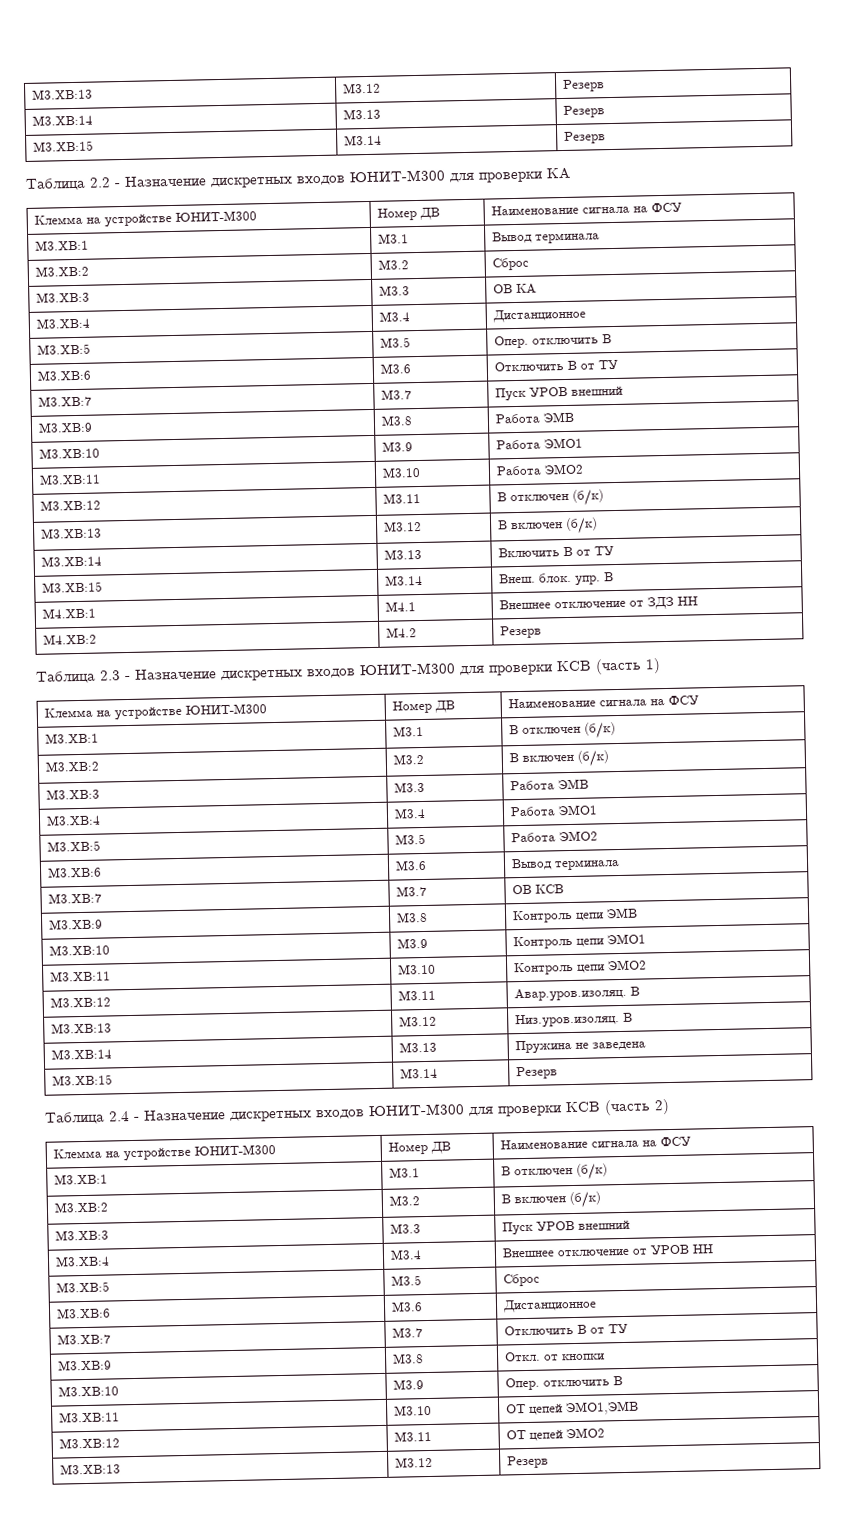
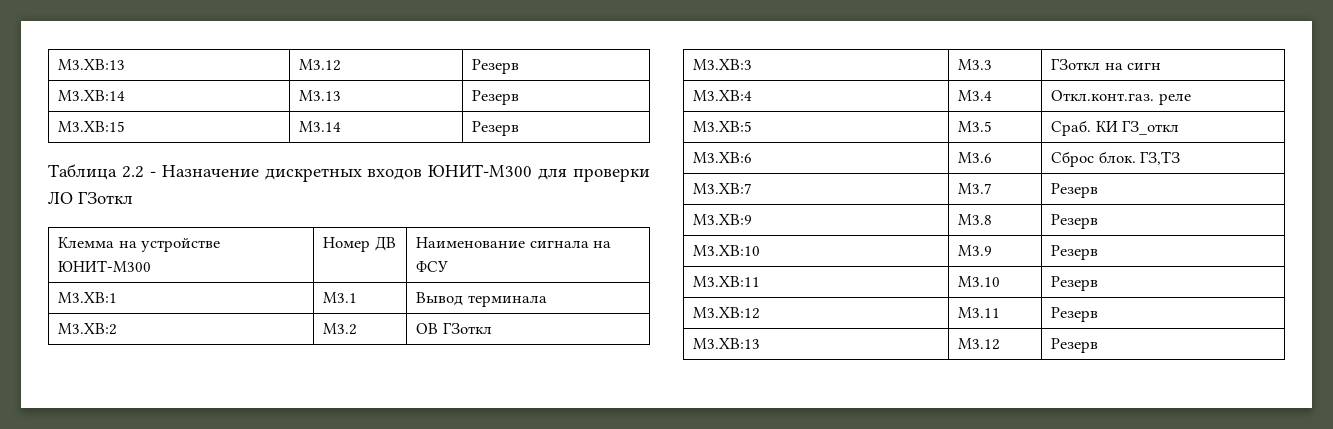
- Таблица 2.2 - Назначение дискретных входов ЮНИТ-М300 для проверки КА
+ Таблица 2.2 - Назначение дискретных входов ЮНИТ-М300 для проверки ЛО ГЗоткл
- М3.XB:2 | М3.2 | Сброс
- М3.XB:3 | М3.3 | ОВ КА
- М3.XB:4 | М3.4 | Дистанционное
- М3.XB:5 | М3.5 | Опер. отключить В
- М3.XB:6 | М3.6 | Отключить В от ТУ
- М3.XB:7 | М3.7 | Пуск УРОВ внешний
- М3.XB:9 | М3.8 | Работа ЭМВ
- М3.XB:10 | М3.9 | Работа ЭМО1
- М3.XB:11 | М3.10 | Работа ЭМО2
- М3.XB:12 | М3.11 | В отключен (б/к)
- М3.XB:13 | М3.12 | В включен (б/к)
- М3.XB:14 | М3.13 | Включить В от ТУ
- М3.XB:15 | М3.14 | Внеш. блок. упр. В
- М4.XB:1 | М4.1 | Внешнее отключение от ЗДЗ НН
- М4.XB:2 | М4.2 | Резерв
- Таблица 2.3 - Назначение дискретных входов ЮНИТ-М300 для проверки КСВ (часть 1)
- Клемма на устройстве ЮНИТ-М300 | Номер ДВ | Наименование сигнала на ФСУ
- М3.XB:1 | М3.1 | В отключен (б/к)
- М3.XB:2 | М3.2 | В включен (б/к)
- М3.XB:3 | М3.3 | Работа ЭМВ
- М3.XB:4 | М3.4 | Работа ЭМО1
- М3.XB:5 | М3.5 | Работа ЭМО2
- М3.XB:6 | М3.6 | Вывод терминала
- М3.XB:7 | М3.7 | ОВ КСВ
- М3.XB:9 | М3.8 | Контроль цепи ЭМВ
- М3.XB:10 | М3.9 | Контроль цепи ЭМО1
- М3.XB:11 | М3.10 | Контроль цепи ЭМО2
- М3.XB:12 | М3.11 | Авар.уров.изоляц. В
- М3.XB:13 | М3.12 | Низ.уров.изоляц. В
- М3.XB:14 | М3.13 | Пружина не заведена
- М3.XB:15 | М3.14 | Резерв
- Таблица 2.4 - Назначение дискретных входов ЮНИТ-М300 для проверки КСВ (часть 2)
- Клемма на устройстве ЮНИТ-М300 | Номер ДВ | Наименование сигнала на ФСУ
- М3.XB:1 | М3.1 | В отключен (б/к)
- М3.XB:2 | М3.2 | В включен (б/к)
- М3.XB:3 | М3.3 | Пуск УРОВ внешний
- М3.XB:4 | М3.4 | Внешнее отключение от УРОВ НН
- М3.XB:5 | М3.5 | Сброс
- М3.XB:6 | М3.6 | Дистанционное
- М3.XB:7 | М3.7 | Отключить В от ТУ
- М3.XB:9 | М3.8 | Откл. от кнопки
- М3.XB:10 | М3.9 | Опер. отключить В
- М3.XB:11 | М3.10 | ОТ цепей ЭМО1,ЭМВ
- М3.XB:12 | М3.11 | ОТ цепей ЭМО2
+ М3.XB:2 | М3.2 | ОВ ГЗоткл
+ М3.XB:3 | М3.3 | ГЗоткл на сигн
+ М3.XB:4 | М3.4 | Откл.конт.газ. реле
+ М3.XB:5 | М3.5 | Сраб. КИ ГЗ_откл
+ М3.XB:6 | М3.6 | Сброс блок. ГЗ,ТЗ
+ М3.XB:7 | М3.7 | Резерв
+ М3.XB:9 | М3.8 | Резерв
+ М3.XB:10 | М3.9 | Резерв
+ М3.XB:11 | М3.10 | Резерв
+ М3.XB:12 | М3.11 | Резерв

